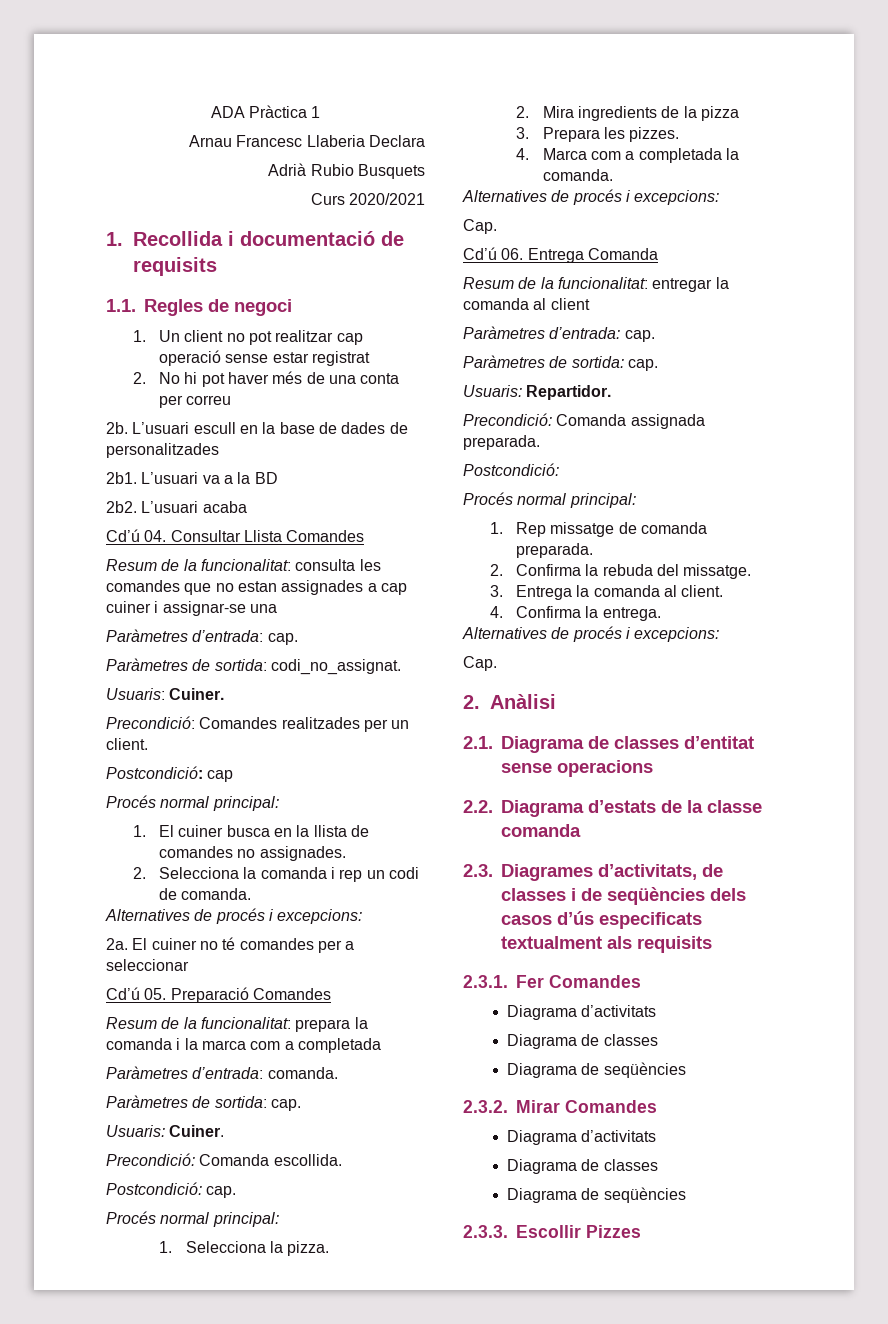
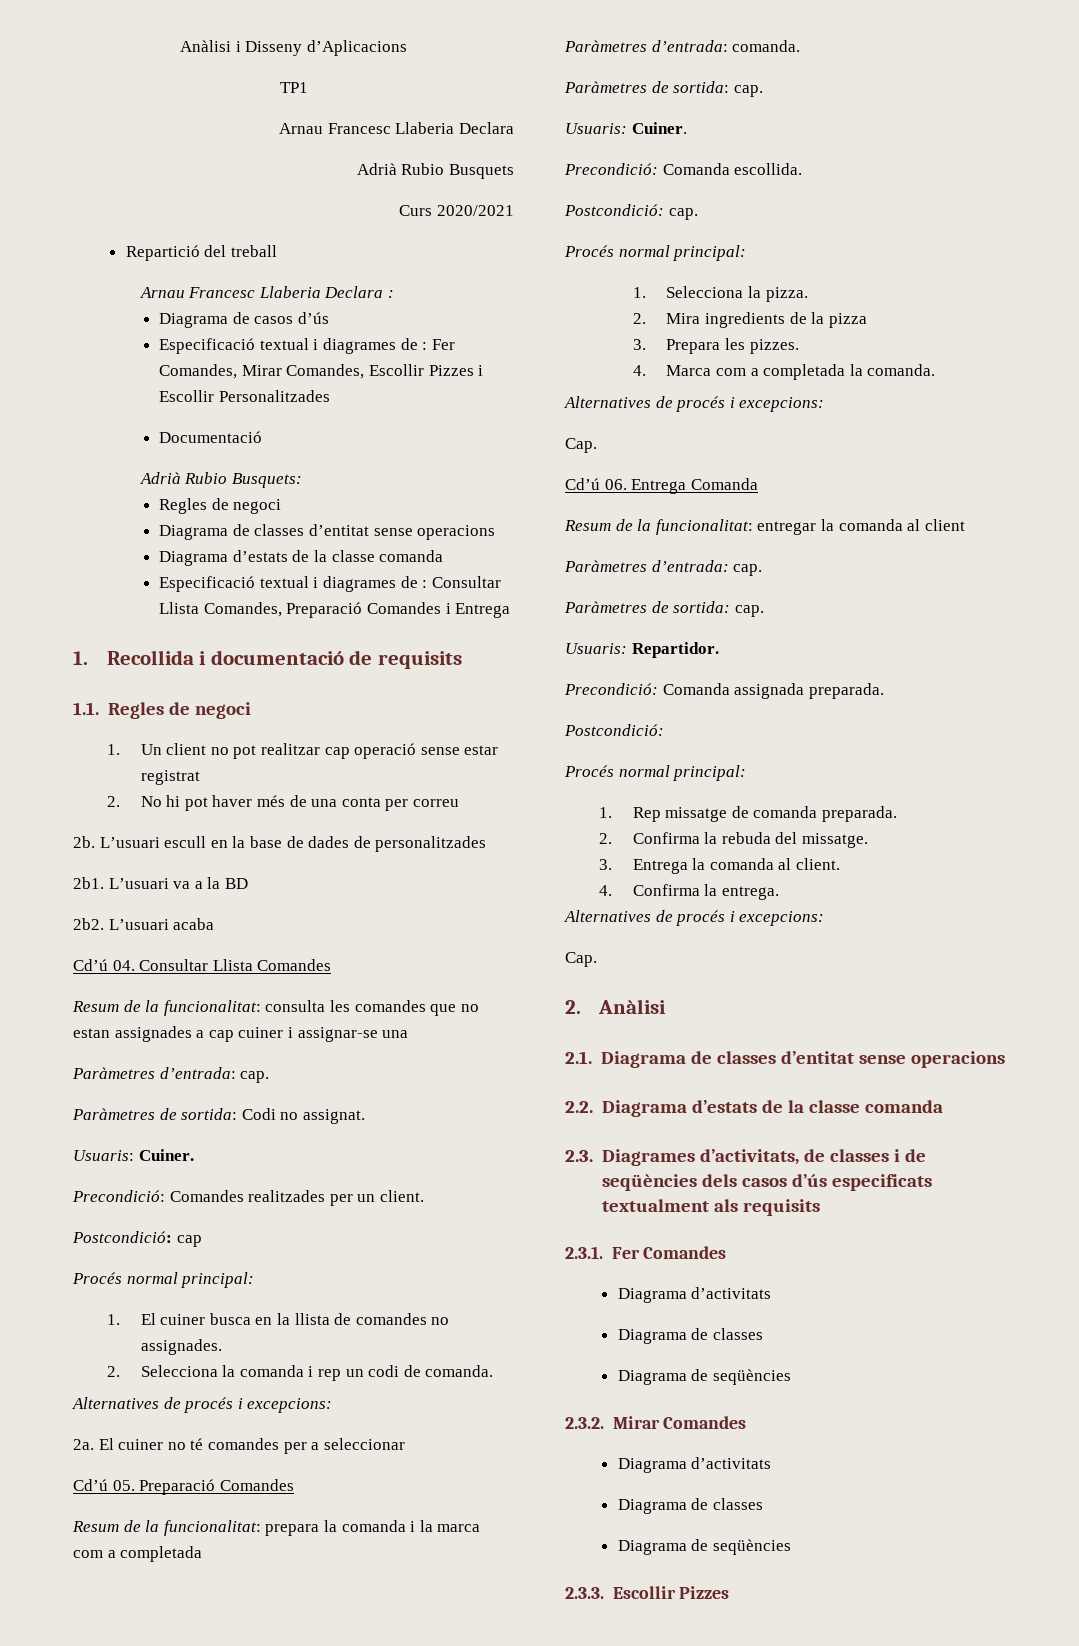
- ADA Pràctica 1
+ Anàlisi i Disseny d’Aplicacions
+ TP1
+ Repartició del treball
+ Arnau Francesc Llaberia Declara :
+ Diagrama de casos d’ús
+ Especificació textual i diagrames de : Fer Comandes, Mirar Comandes, Escollir Pizzes i Escollir Personalitzades
+ Documentació
+ Adrià Rubio Busquets:
+ Regles de negoci
+ Diagrama de classes d’entitat sense operacions
+ Diagrama d’estats de la classe comanda
+ Especificació textual i diagrames de : Consultar Llista Comandes, Preparació Comandes i Entrega
- Paràmetres de sortida: codi_no_assignat.
+ Paràmetres de sortida: Codi no assignat.

